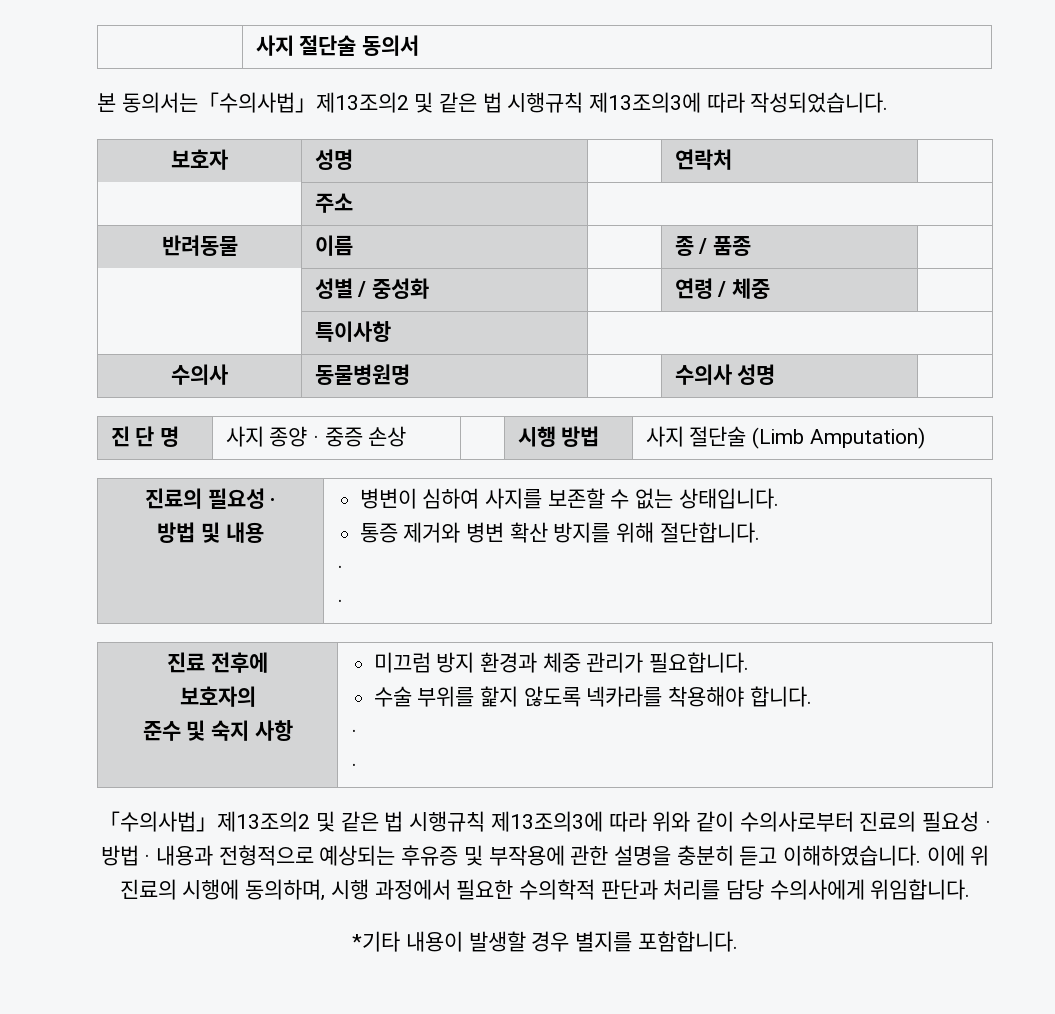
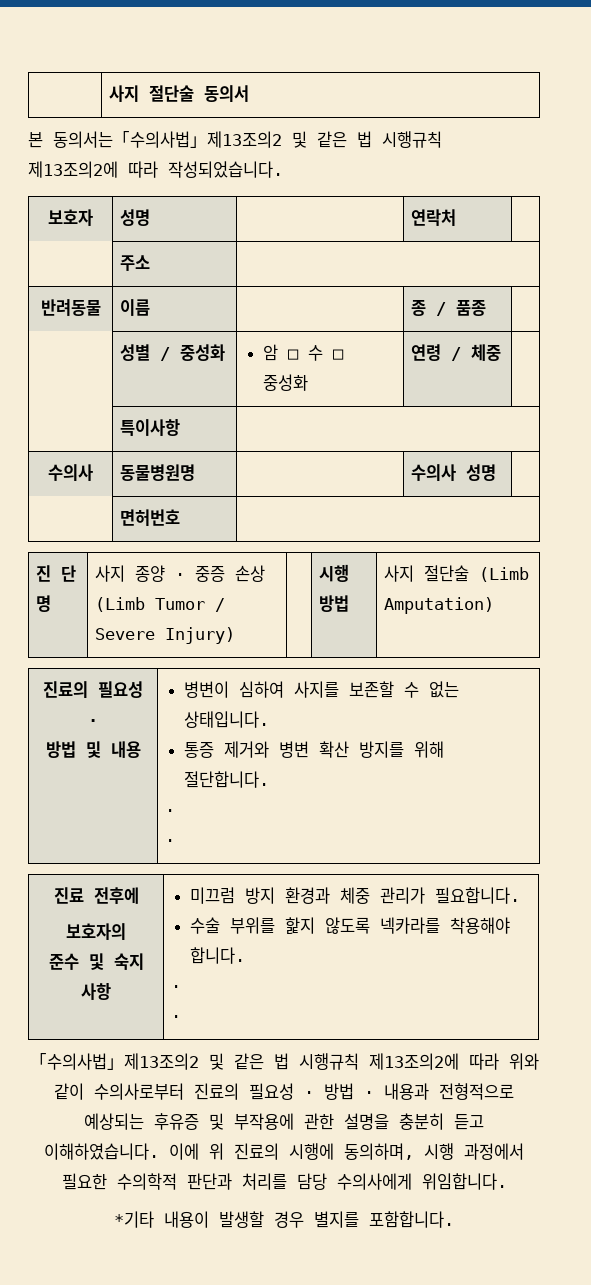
- 본 동의서는「수의사법」제13조의2 및 같은 법 시행규칙 제13조의3에 따라 작성되었습니다.
+ 본 동의서는「수의사법」제13조의2 및 같은 법 시행규칙 제13조의2에 따라 작성되었습니다.
- | 성별 / 중성화 | | 연령 / 체중 |
+ | 성별 / 중성화 | 암 □ 수 □ 중성화 | 연령 / 체중 |
+ | 면허번호 |
- 진 단 명 | 사지 종양 · 중증 손상 | | 시행 방법 | 사지 절단술 (Limb Amputation)
+ 진 단 명 | 사지 종양 · 중증 손상 (Limb Tumor / Severe Injury) | | 시행 방법 | 사지 절단술 (Limb Amputation)
- 「수의사법」제13조의2 및 같은 법 시행규칙 제13조의3에 따라 위와 같이 수의사로부터 진료의 필요성 · 방법 · 내용과 전형적으로 예상되는 후유증 및 부작용에 관한 설명을 충분히 듣고 이해하였습니다.
+ 「수의사법」제13조의2 및 같은 법 시행규칙 제13조의2에 따라 위와 같이 수의사로부터 진료의 필요성 · 방법 · 내용과 전형적으로 예상되는 후유증 및 부작용에 관한 설명을 충분히 듣고 이해하였습니다.

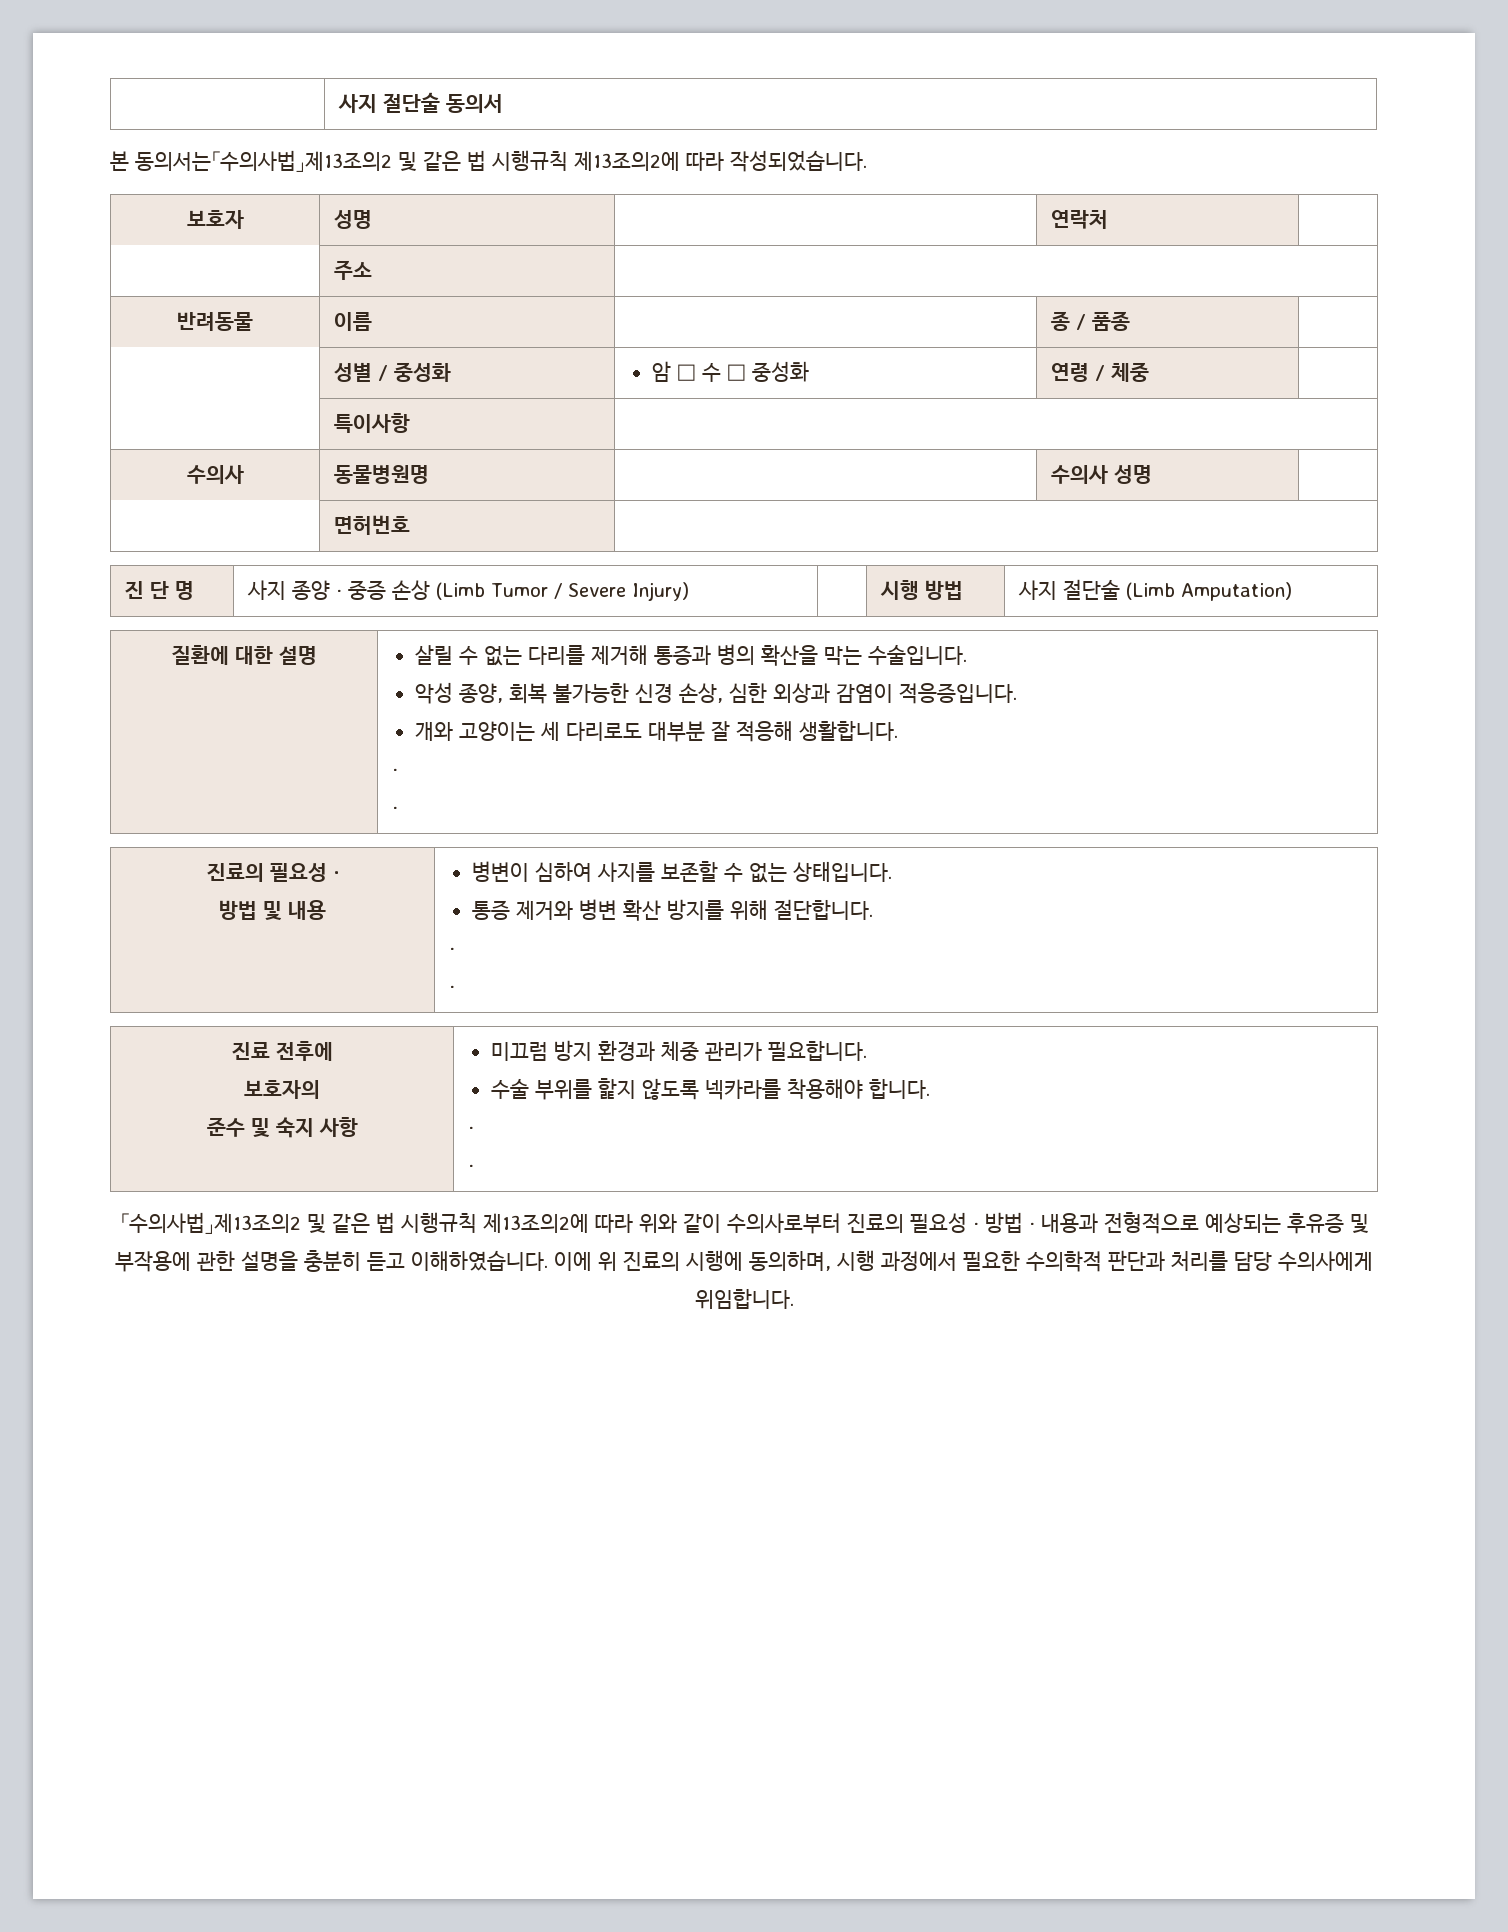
+ 질환에 대한 설명 | 살릴 수 없는 다리를 제거해 통증과 병의 확산을 막는 수술입니다.
+ 악성 종양, 회복 불가능한 신경 손상, 심한 외상과 감염이 적응증입니다.
+ 개와 고양이는 세 다리로도 대부분 잘 적응해 생활합니다.
+ ·
+ ·
- *기타 내용이 발생할 경우 별지를 포함합니다.

